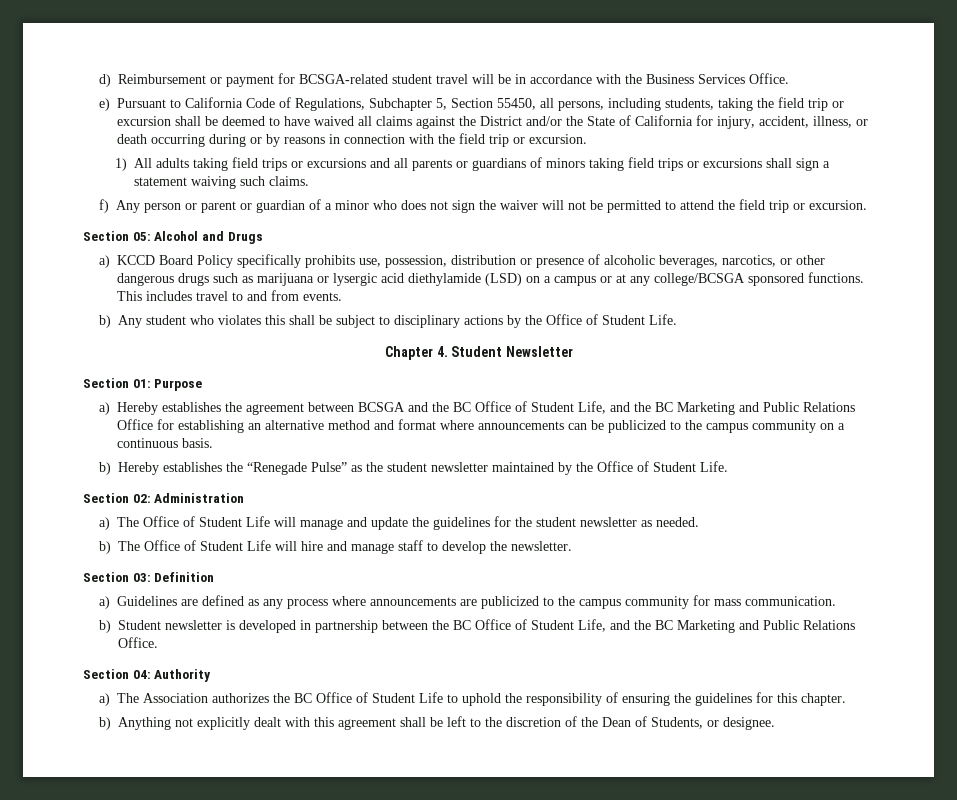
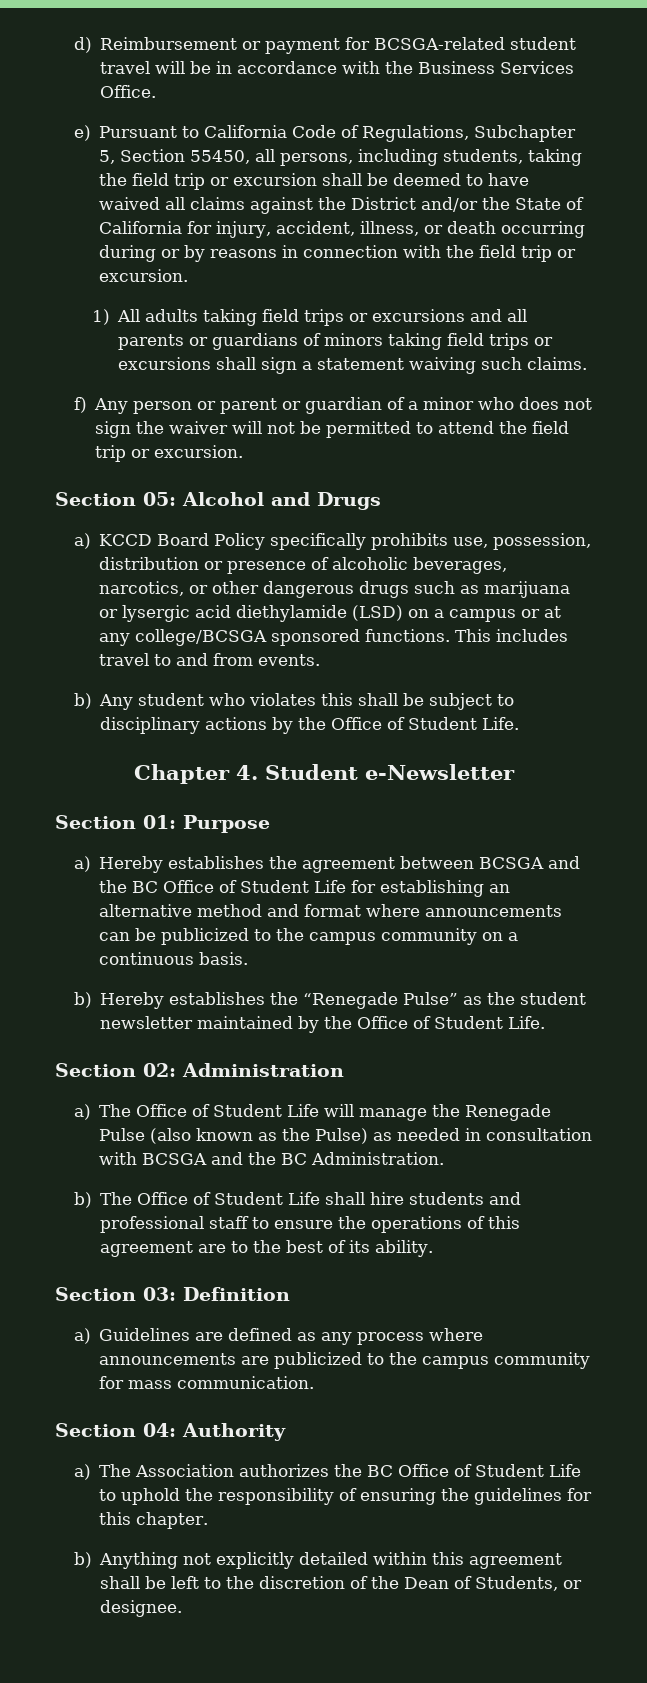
- Chapter 4. Student Newsletter
+ Chapter 4. Student e-Newsletter
- a) Hereby establishes the agreement between BCSGA and the BC Office of Student Life, and the BC Marketing and Public Relations Office for establishing an alternative method and format where announcements can be publicized to the campus community on a continuous basis.
+ a) Hereby establishes the agreement between BCSGA and the BC Office of Student Life for establishing an alternative method and format where announcements can be publicized to the campus community on a continuous basis.
- a) The Office of Student Life will manage and update the guidelines for the student newsletter as needed.
+ a) The Office of Student Life will manage the Renegade Pulse (also known as the Pulse) as needed in consultation with BCSGA and the BC Administration.
- b) The Office of Student Life will hire and manage staff to develop the newsletter.
+ b) The Office of Student Life shall hire students and professional staff to ensure the operations of this agreement are to the best of its ability.
- b) Student newsletter is developed in partnership between the BC Office of Student Life, and the BC Marketing and Public Relations Office.
- b) Anything not explicitly dealt with this agreement shall be left to the discretion of the Dean of Students, or designee.
+ b) Anything not explicitly detailed within this agreement shall be left to the discretion of the Dean of Students, or designee.

